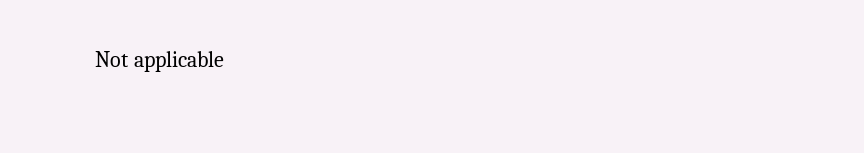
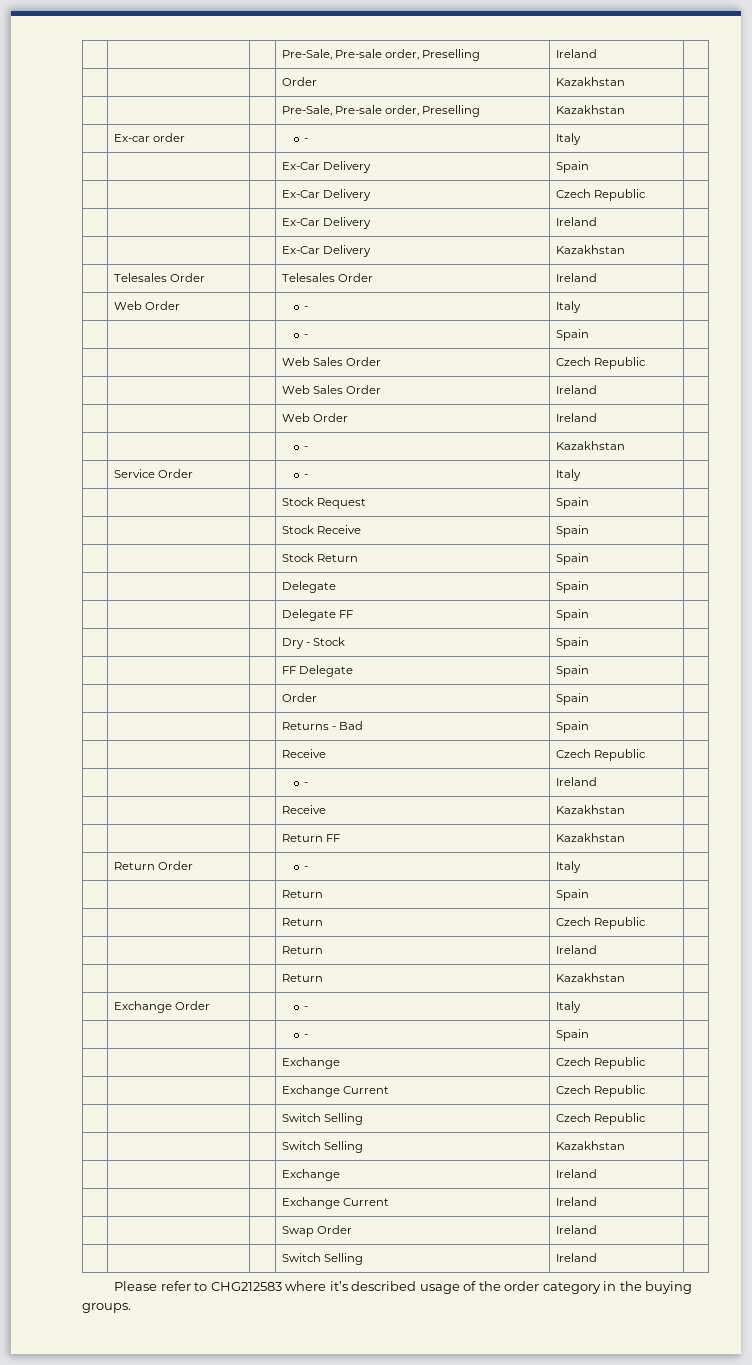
- Not applicable
+ | | | Pre-Sale, Pre-sale order, Preselling | Ireland |
+ | | | Order | Kazakhstan |
+ | | | Pre-Sale, Pre-sale order, Preselling | Kazakhstan |
+ | Ex-car order | | - | Italy |
+ | | | Ex-Car Delivery | Spain |
+ | | | Ex-Car Delivery | Czech Republic |
+ | | | Ex-Car Delivery | Ireland |
+ | | | Ex-Car Delivery | Kazakhstan |
+ | Telesales Order | | Telesales Order | Ireland |
+ | Web Order | | - | Italy |
+ | | | - | Spain |
+ | | | Web Sales Order | Czech Republic |
+ | | | Web Sales Order | Ireland |
+ | | | Web Order | Ireland |
+ | | | - | Kazakhstan |
+ | Service Order | | - | Italy |
+ | | | Stock Request | Spain |
+ | | | Stock Receive | Spain |
+ | | | Stock Return | Spain |
+ | | | Delegate | Spain |
+ | | | Delegate FF | Spain |
+ | | | Dry - Stock | Spain |
+ | | | FF Delegate | Spain |
+ | | | Order | Spain |
+ | | | Returns - Bad | Spain |
+ | | | Receive | Czech Republic |
+ | | | - | Ireland |
+ | | | Receive | Kazakhstan |
+ | | | Return FF | Kazakhstan |
+ | Return Order | | - | Italy |
+ | | | Return | Spain |
+ | | | Return | Czech Republic |
+ | | | Return | Ireland |
+ | | | Return | Kazakhstan |
+ | Exchange Order | | - | Italy |
+ | | | - | Spain |
+ | | | Exchange | Czech Republic |
+ | | | Exchange Current | Czech Republic |
+ | | | Switch Selling | Czech Republic |
+ | | | Switch Selling | Kazakhstan |
+ | | | Exchange | Ireland |
+ | | | Exchange Current | Ireland |
+ | | | Swap Order | Ireland |
+ | | | Switch Selling | Ireland |
+ Please refer to CHG212583 where it’s described usage of the order category in the buying groups.

